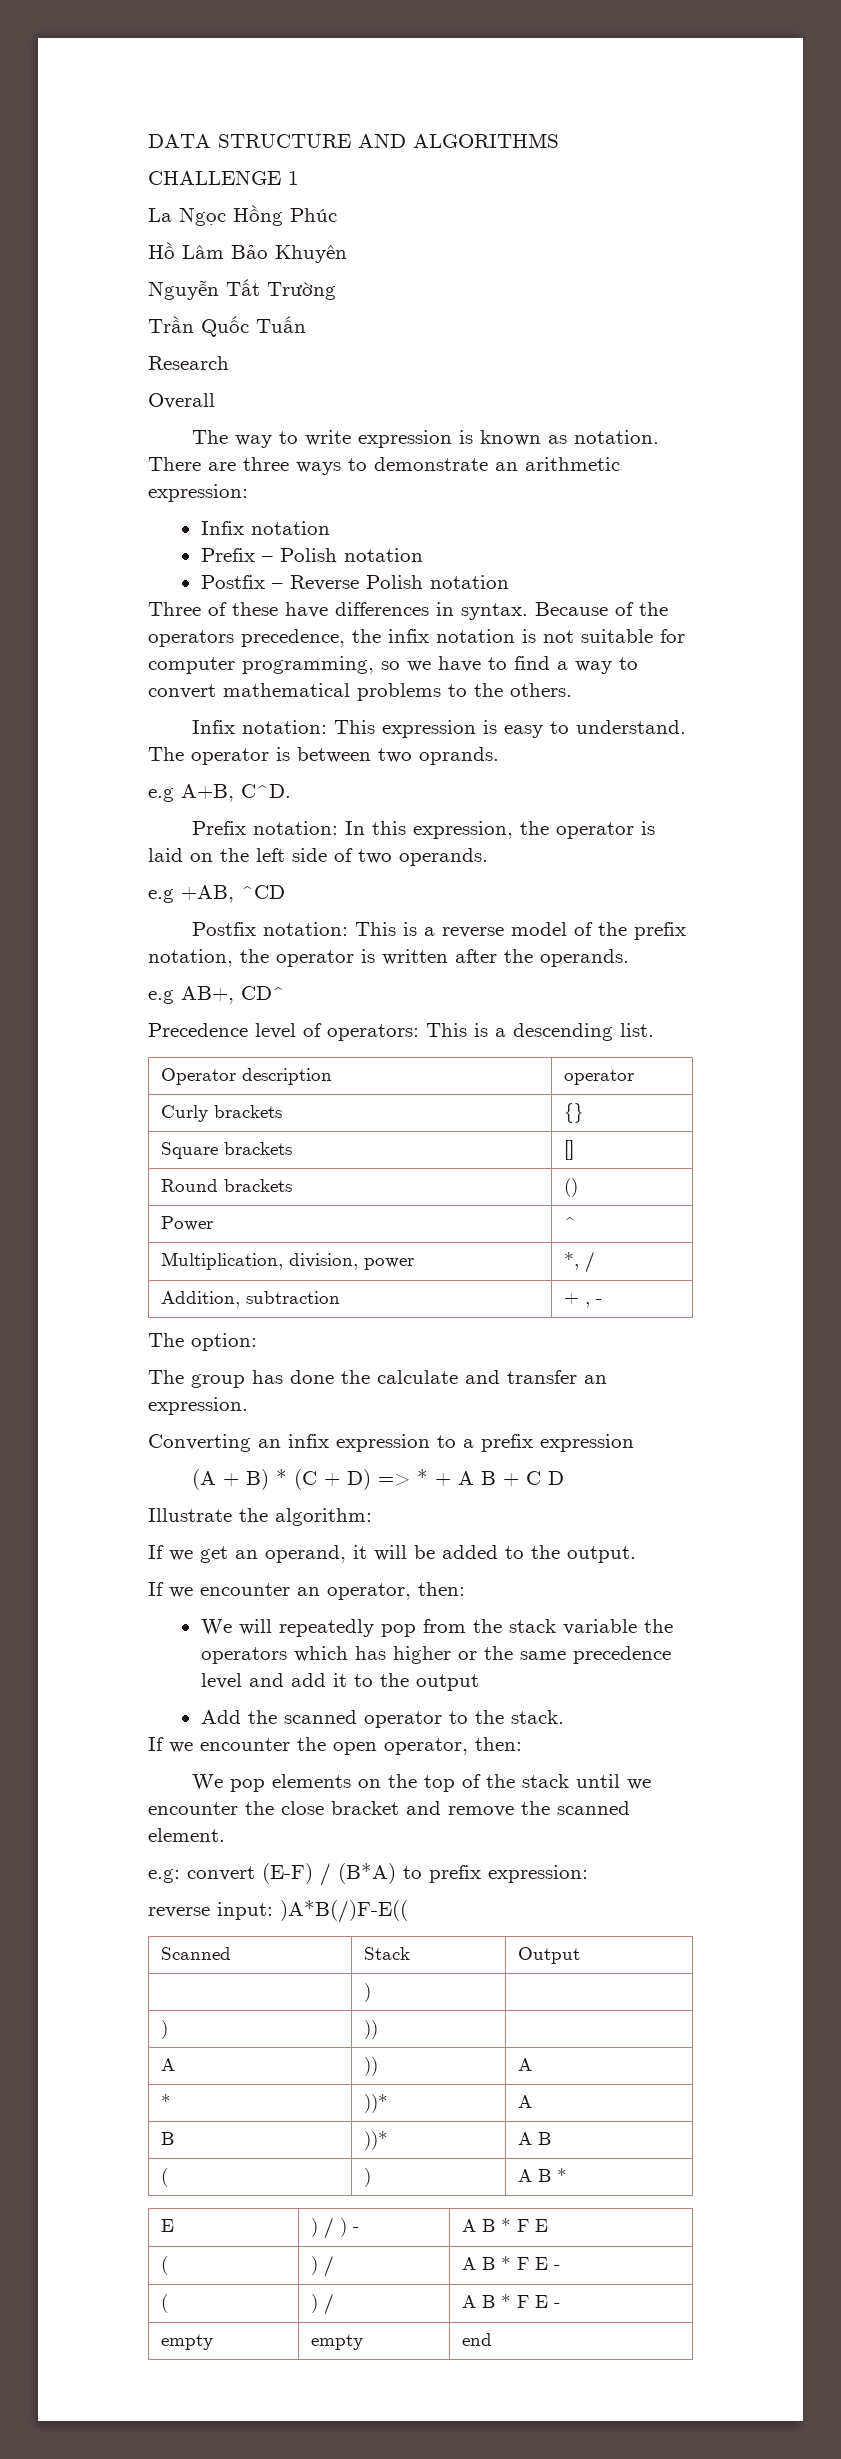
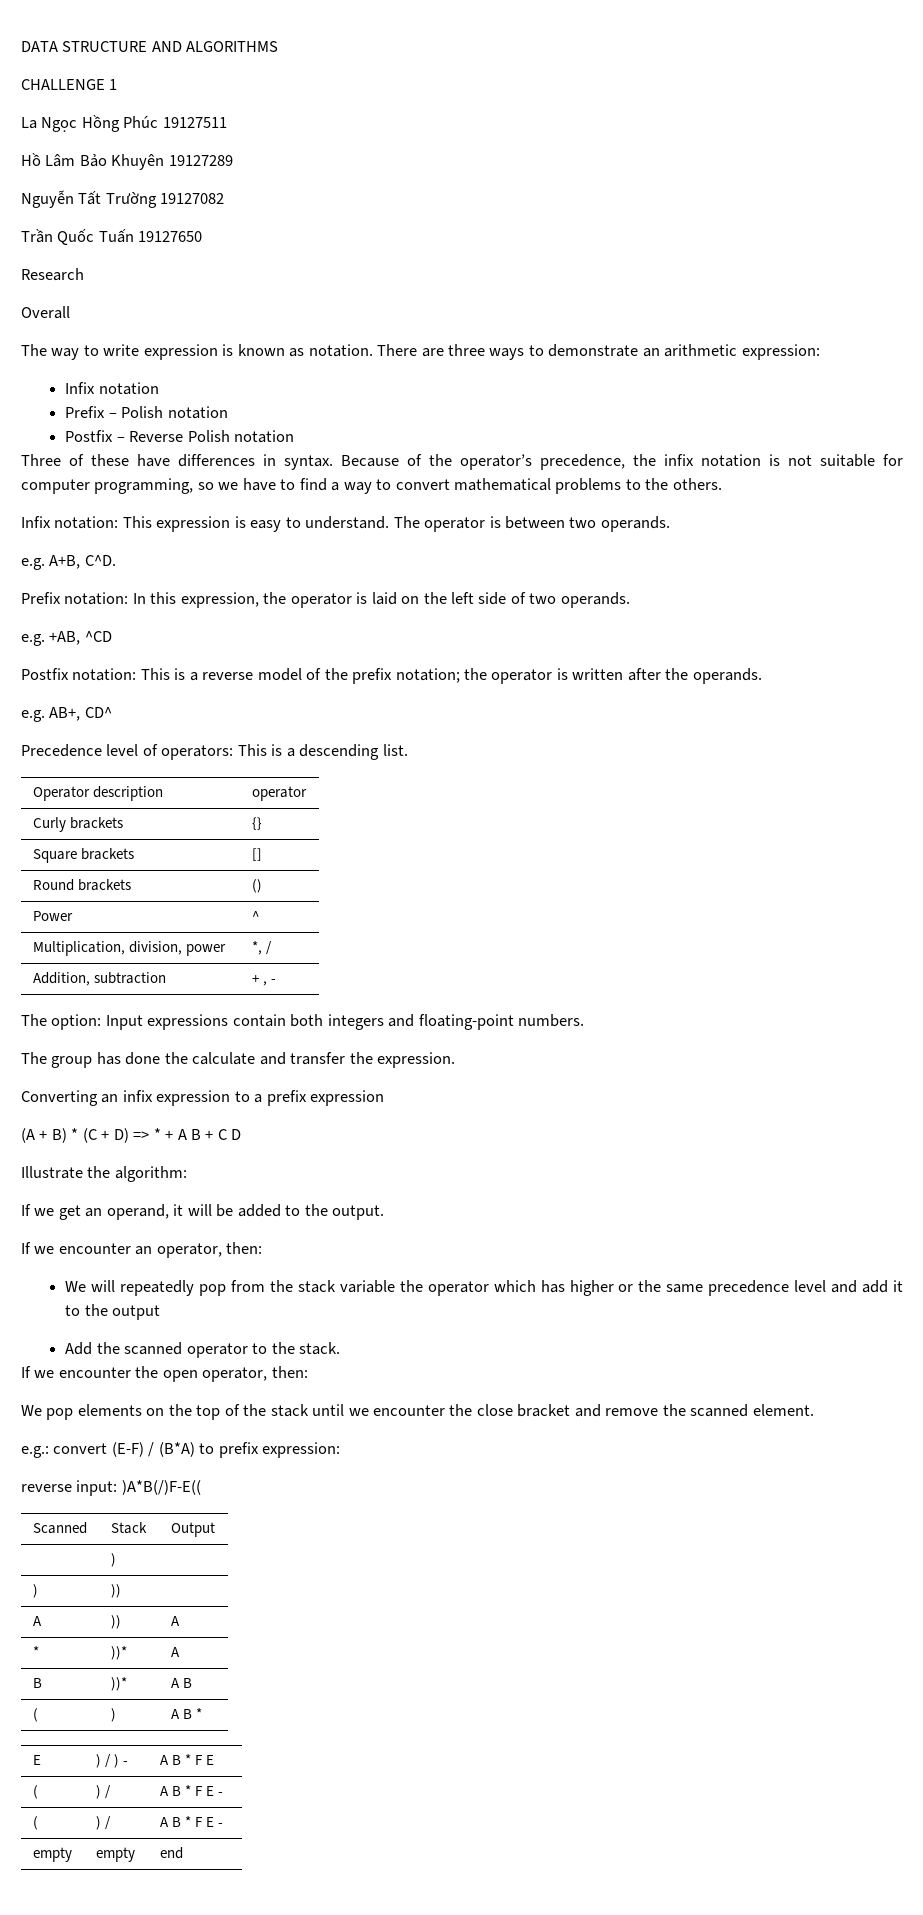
- La Ngọc Hồng Phúc
+ La Ngọc Hồng Phúc 19127511
- Hồ Lâm Bảo Khuyên
+ Hồ Lâm Bảo Khuyên 19127289
- Nguyễn Tất Trường
+ Nguyễn Tất Trường 19127082
- Trần Quốc Tuấn
+ Trần Quốc Tuấn 19127650
- Because of the operators precedence, the infix notation is not suitable for computer programming, so we have to find a way to convert mathematical problems to the others.
+ Because of the operator’s precedence, the infix notation is not suitable for computer programming, so we have to find a way to convert mathematical problems to the others.
- The operator is between two oprands.
- e.g A+B, C^D.
+ The operator is between two operands.
+ e.g. A+B, C^D.
- e.g +AB, ^CD
+ e.g. +AB, ^CD
- Postfix notation: This is a reverse model of the prefix notation, the operator is written after the operands.
+ Postfix notation: This is a reverse model of the prefix notation; the operator is written after the operands.
- e.g AB+, CD^
+ e.g. AB+, CD^
- The option:
+ The option: Input expressions contain both integers and floating-point numbers.
- The group has done the calculate and transfer an expression.
+ The group has done the calculate and transfer the expression.
- We will repeatedly pop from the stack variable the operators which has higher or the same precedence level and add it to the output
+ We will repeatedly pop from the stack variable the operator which has higher or the same precedence level and add it to the output
- e.g: convert (E-F) / (B*A) to prefix expression:
+ e.g.: convert (E-F) / (B*A) to prefix expression:

